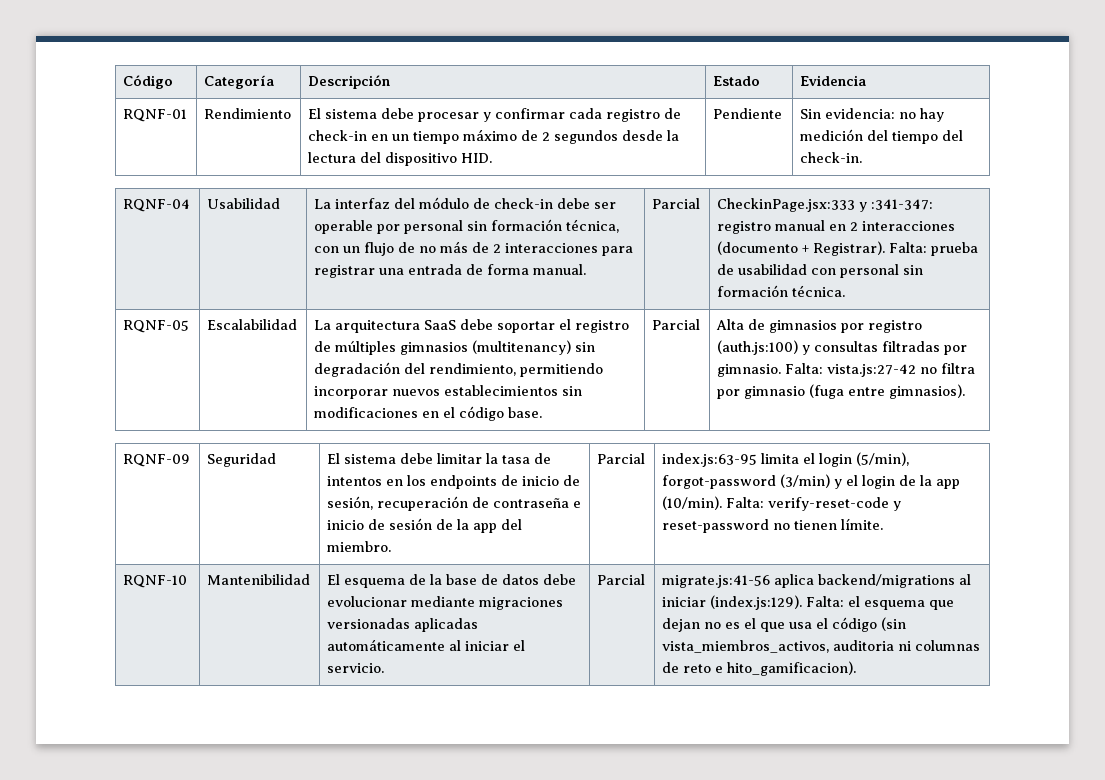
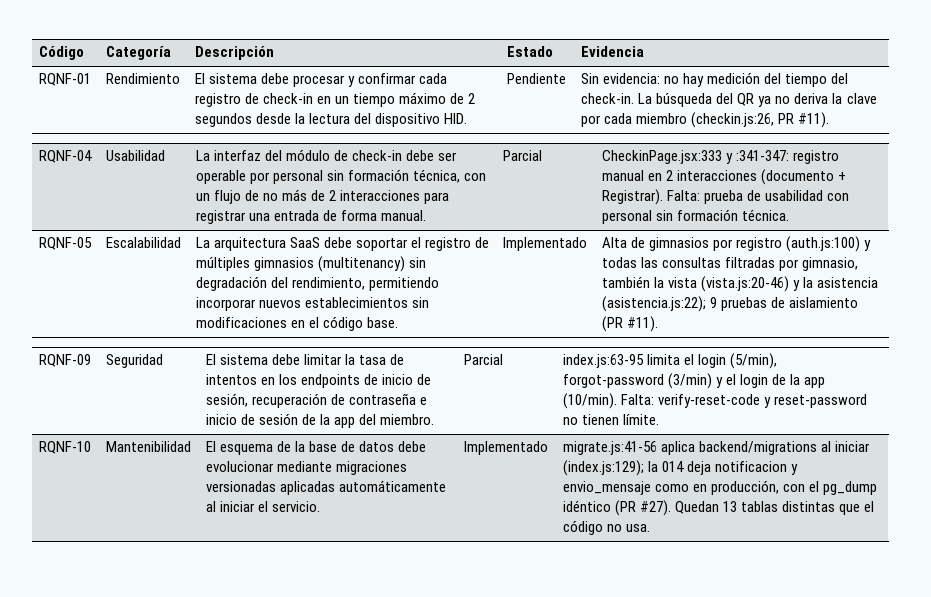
+ La búsqueda del QR ya no deriva la clave por cada miembro (checkin.js:26, PR #11).
- La arquitectura SaaS debe soportar el registro de múltiples gimnasios (multitenancy) sin degradación del rendimiento, permitiendo incorporar nuevos establecimientos sin modificaciones en el código base. | Parcial
+ La arquitectura SaaS debe soportar el registro de múltiples gimnasios (multitenancy) sin degradación del rendimiento, permitiendo incorporar nuevos establecimientos sin modificaciones en el código base. | Implementado
- Alta de gimnasios por registro (auth.js:100) y consultas filtradas por gimnasio. Falta: vista.js:27-42 no filtra por gimnasio (fuga entre gimnasios).
+ Alta de gimnasios por registro (auth.js:100) y todas las consultas filtradas por gimnasio, también la vista (vista.js:20-46) y la asistencia (asistencia.js:22); 9 pruebas de aislamiento (PR #11).
- El esquema de la base de datos debe evolucionar mediante migraciones versionadas aplicadas automáticamente al iniciar el servicio. | Parcial
+ El esquema de la base de datos debe evolucionar mediante migraciones versionadas aplicadas automáticamente al iniciar el servicio. | Implementado
- migrate.js:41-56 aplica backend/migrations al iniciar (index.js:129). Falta: el esquema que dejan no es el que usa el código (sin vista_miembros_activos, auditoria ni columnas de reto e hito_gamificacion).
+ migrate.js:41-56 aplica backend/migrations al iniciar (index.js:129); la 014 deja notificacion y envio_mensaje como en producción, con el pg_dump idéntico (PR #27). Quedan 13 tablas distintas que el código no usa.

